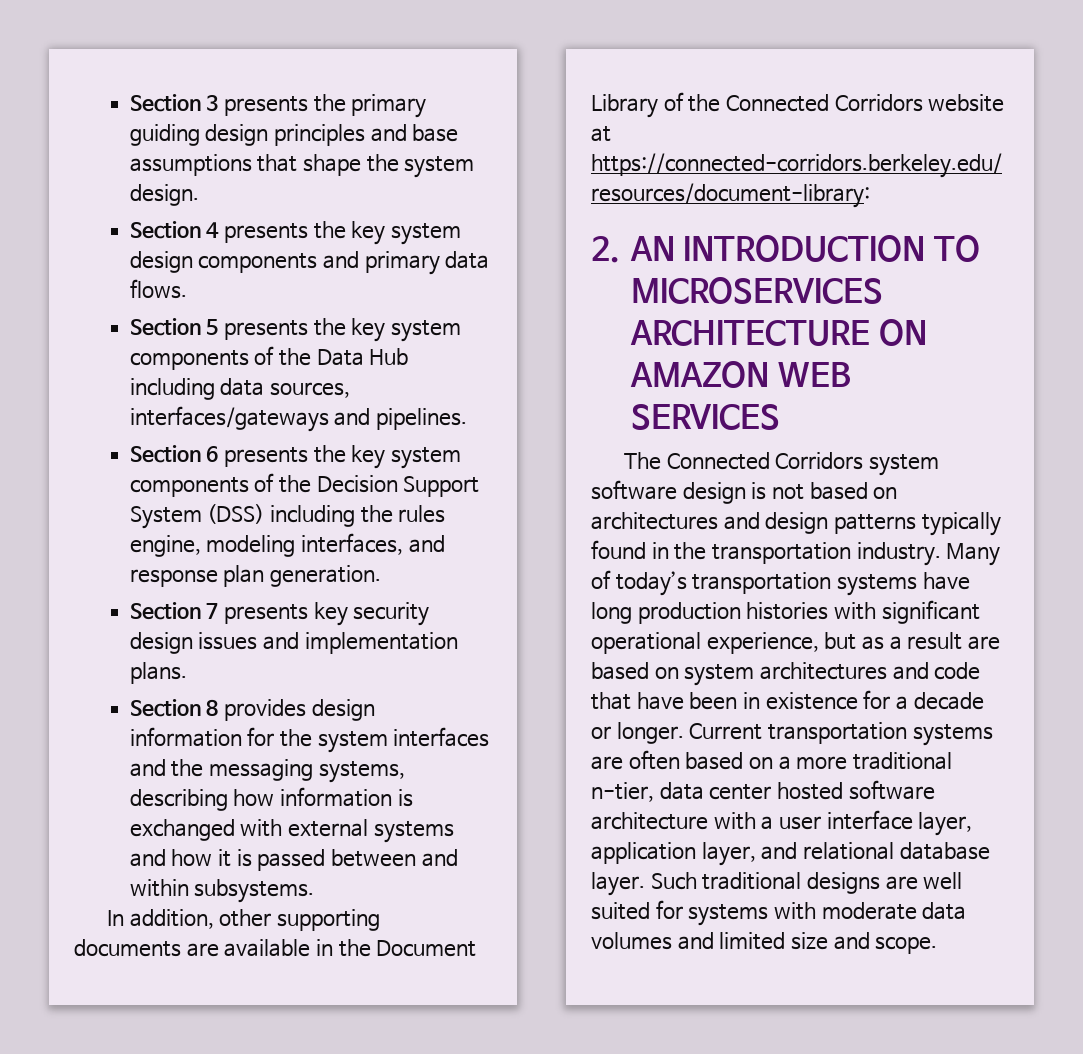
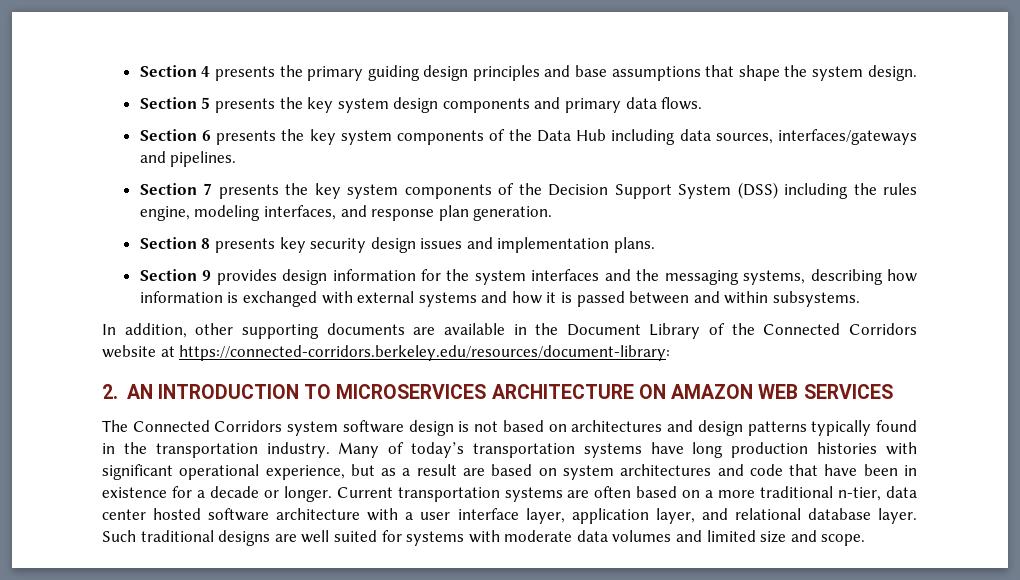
- Section 3 presents the primary guiding design principles and base assumptions that shape the system design.
+ Section 4 presents the primary guiding design principles and base assumptions that shape the system design.
- Section 4 presents the key system design components and primary data flows.
+ Section 5 presents the key system design components and primary data flows.
- Section 5 presents the key system components of the Data Hub including data sources, interfaces/gateways and pipelines.
+ Section 6 presents the key system components of the Data Hub including data sources, interfaces/gateways and pipelines.
- Section 6 presents the key system components of the Decision Support System (DSS) including the rules engine, modeling interfaces, and response plan generation.
+ Section 7 presents the key system components of the Decision Support System (DSS) including the rules engine, modeling interfaces, and response plan generation.
- Section 7 presents key security design issues and implementation plans.
+ Section 8 presents key security design issues and implementation plans.
- Section 8 provides design information for the system interfaces and the messaging systems, describing how information is exchanged with external systems and how it is passed between and within subsystems.
+ Section 9 provides design information for the system interfaces and the messaging systems, describing how information is exchanged with external systems and how it is passed between and within subsystems.

